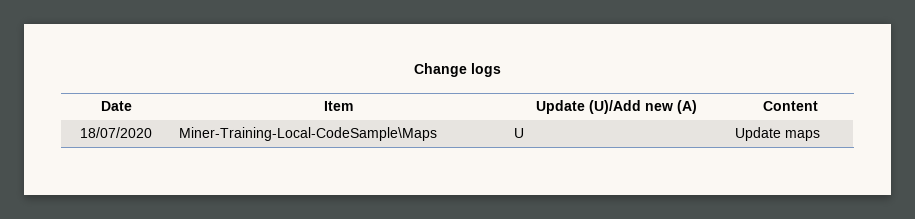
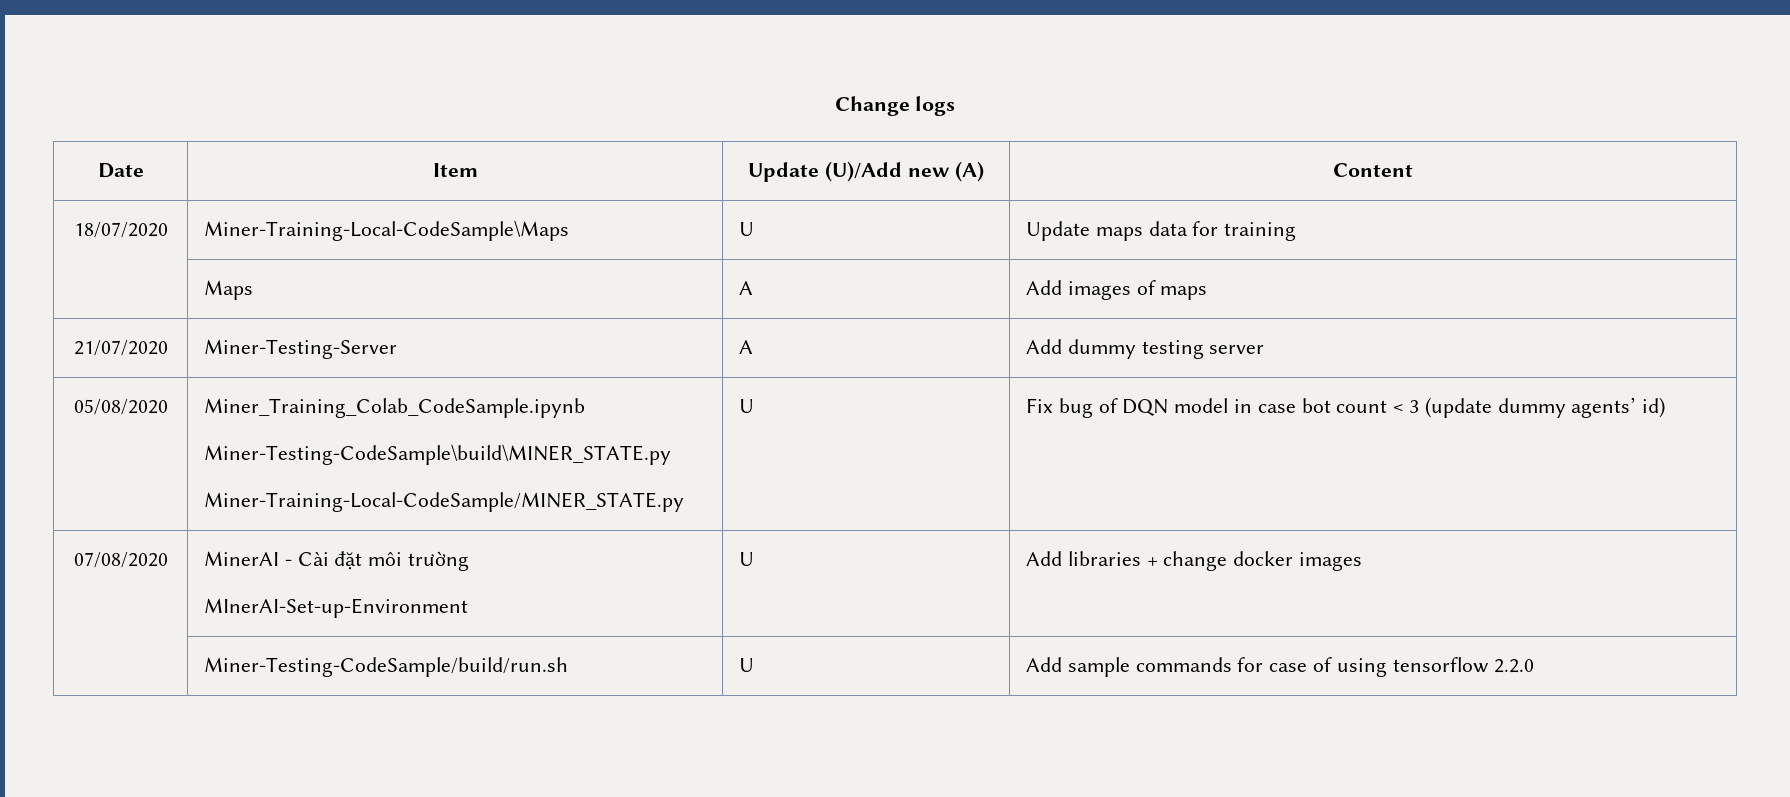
- 18/07/2020 | Miner-Training-Local-CodeSample\Maps | U | Update maps
+ 18/07/2020 | Miner-Training-Local-CodeSample\Maps | U | Update maps data for training
+ | Maps | A | Add images of maps
+ 21/07/2020 | Miner-Testing-Server | A | Add dummy testing server
+ 05/08/2020 | Miner_Training_Colab_CodeSample.ipynb
+ Miner-Testing-CodeSample\build\MINER_STATE.py
+ Miner-Training-Local-CodeSample/MINER_STATE.py | U | Fix bug of DQN model in case bot count < 3 (update dummy agents’ id)
+ 07/08/2020 | MinerAI - Cài đặt môi trường
+ MInerAI-Set-up-Environment | U | Add libraries + change docker images
+ | Miner-Testing-CodeSample/build/run.sh | U | Add sample commands for case of using tensorflow 2.2.0

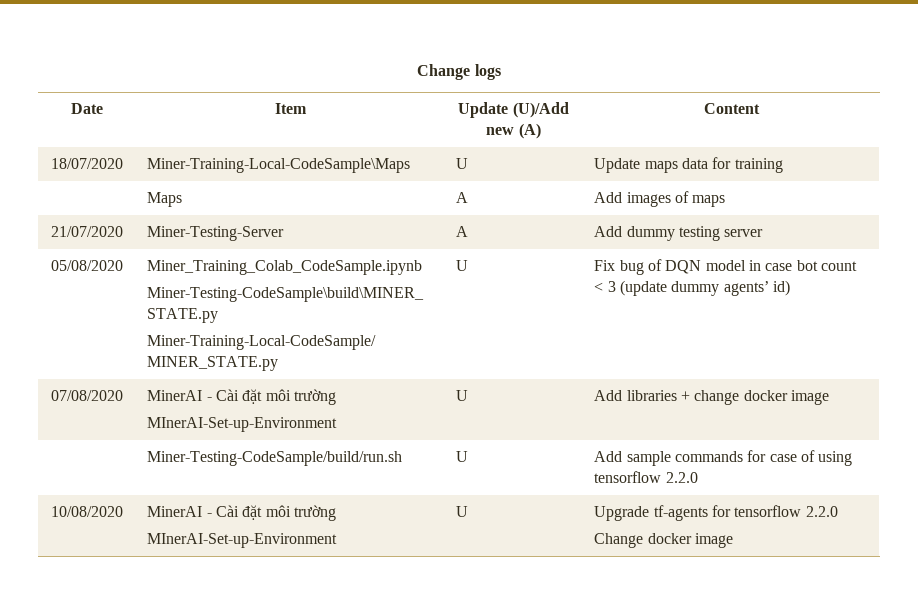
  07/08/2020 | MinerAI - Cài đặt môi trường
- MInerAI-Set-up-Environment | U | Add libraries + change docker images
+ MInerAI-Set-up-Environment | U | Add libraries + change docker image
+ 10/08/2020 | MinerAI - Cài đặt môi trường
+ MInerAI-Set-up-Environment | U | Upgrade tf-agents for tensorflow 2.2.0
+ Change docker image

